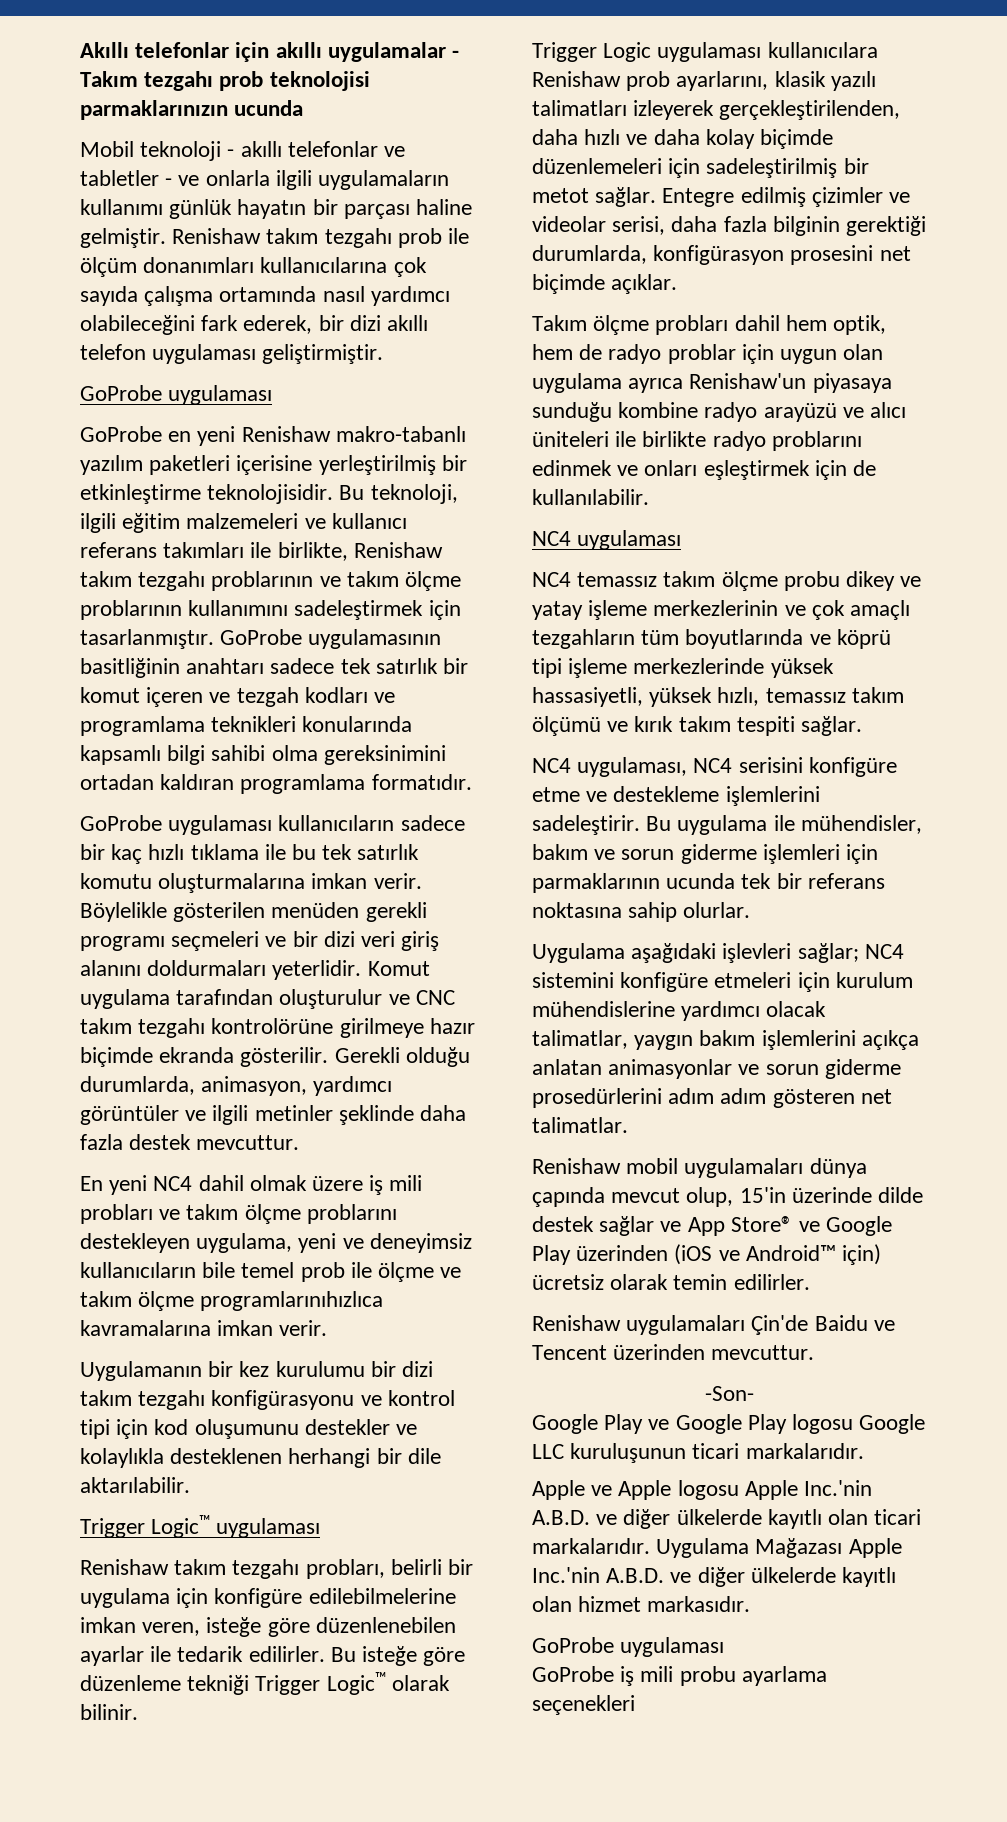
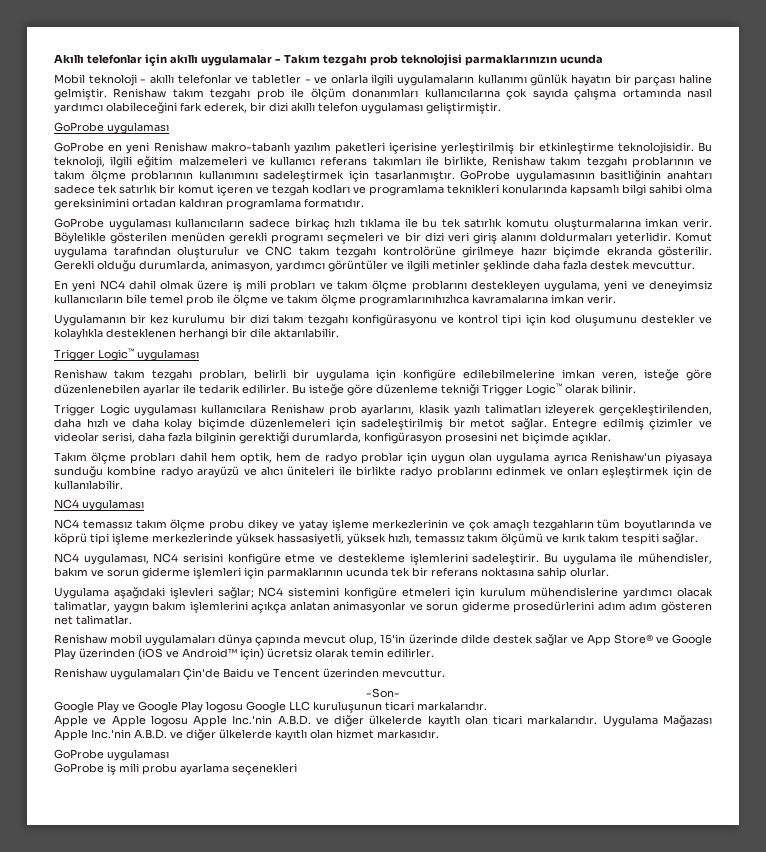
- GoProbe uygulaması kullanıcıların sadece bir kaç hızlı tıklama ile bu tek satırlık komutu oluşturmalarına imkan verir.
+ GoProbe uygulaması kullanıcıların sadece birkaç hızlı tıklama ile bu tek satırlık komutu oluşturmalarına imkan verir.

